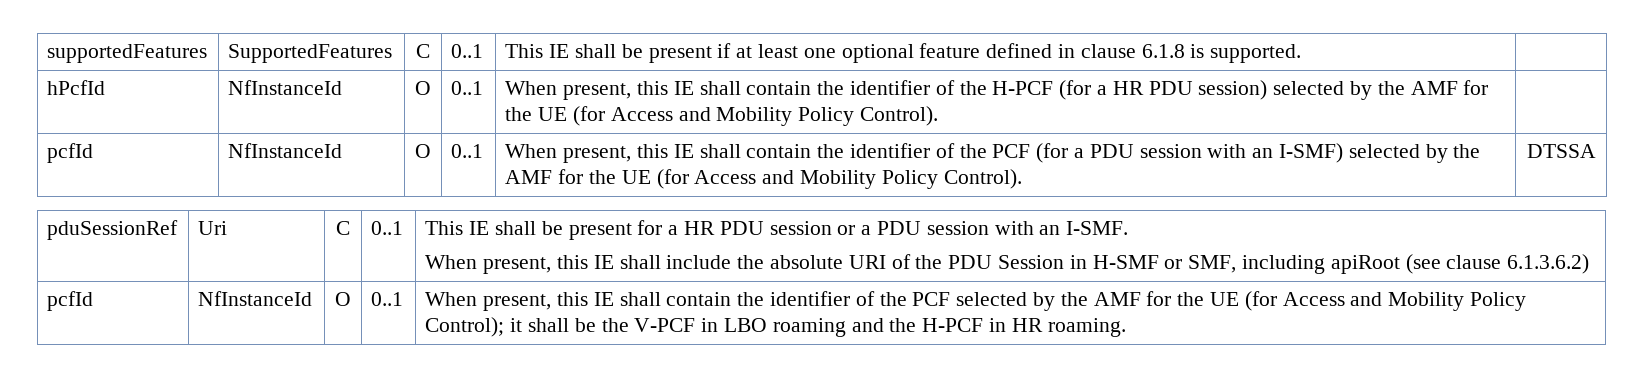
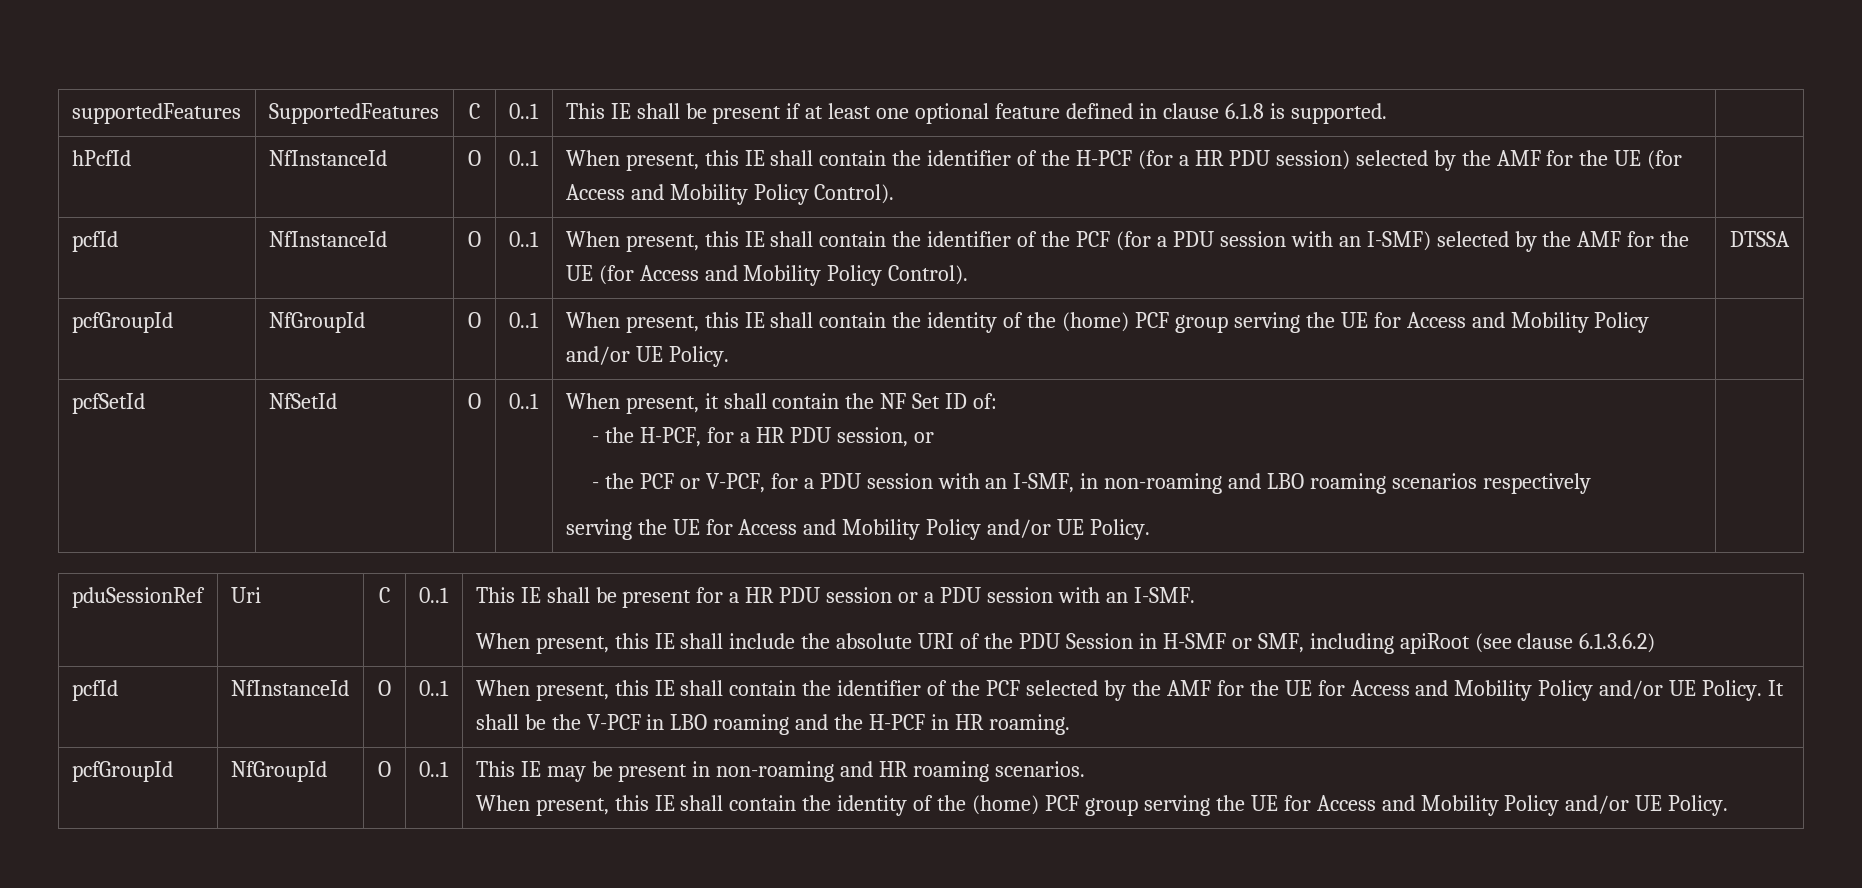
+ pcfGroupId | NfGroupId | O | 0..1 | When present, this IE shall contain the identity of the (home) PCF group serving the UE for Access and Mobility Policy and/or UE Policy. |
+ pcfSetId | NfSetId | O | 0..1 | When present, it shall contain the NF Set ID of:
+ - the H-PCF, for a HR PDU session, or
+ - the PCF or V-PCF, for a PDU session with an I-SMF, in non-roaming and LBO roaming scenarios respectively
+ serving the UE for Access and Mobility Policy and/or UE Policy.
- When present, this IE shall contain the identifier of the PCF selected by the AMF for the UE (for Access and Mobility Policy Control); it shall be the V-PCF in LBO roaming and the H-PCF in HR roaming.
+ When present, this IE shall contain the identifier of the PCF selected by the AMF for the UE for Access and Mobility Policy and/or UE Policy. It shall be the V-PCF in LBO roaming and the H-PCF in HR roaming.
+ pcfGroupId | NfGroupId | O | 0..1 | This IE may be present in non-roaming and HR roaming scenarios.
+ When present, this IE shall contain the identity of the (home) PCF group serving the UE for Access and Mobility Policy and/or UE Policy.

